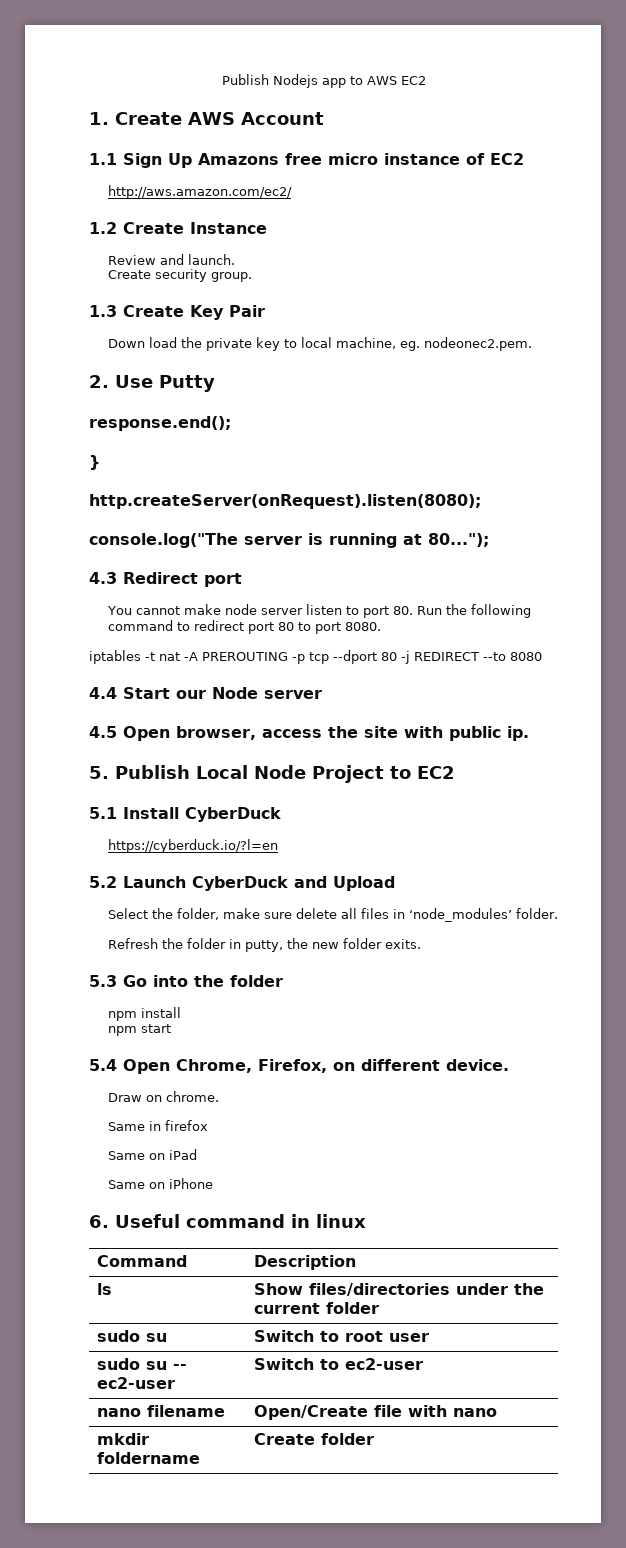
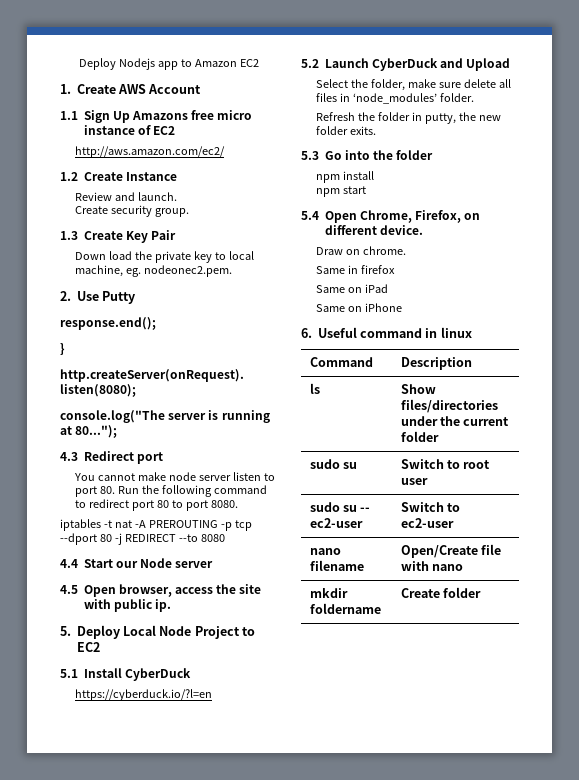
- Publish Nodejs app to AWS EC2
+ Deploy Nodejs app to Amazon EC2
- 5. Publish Local Node Project to EC2
+ 5. Deploy Local Node Project to EC2

